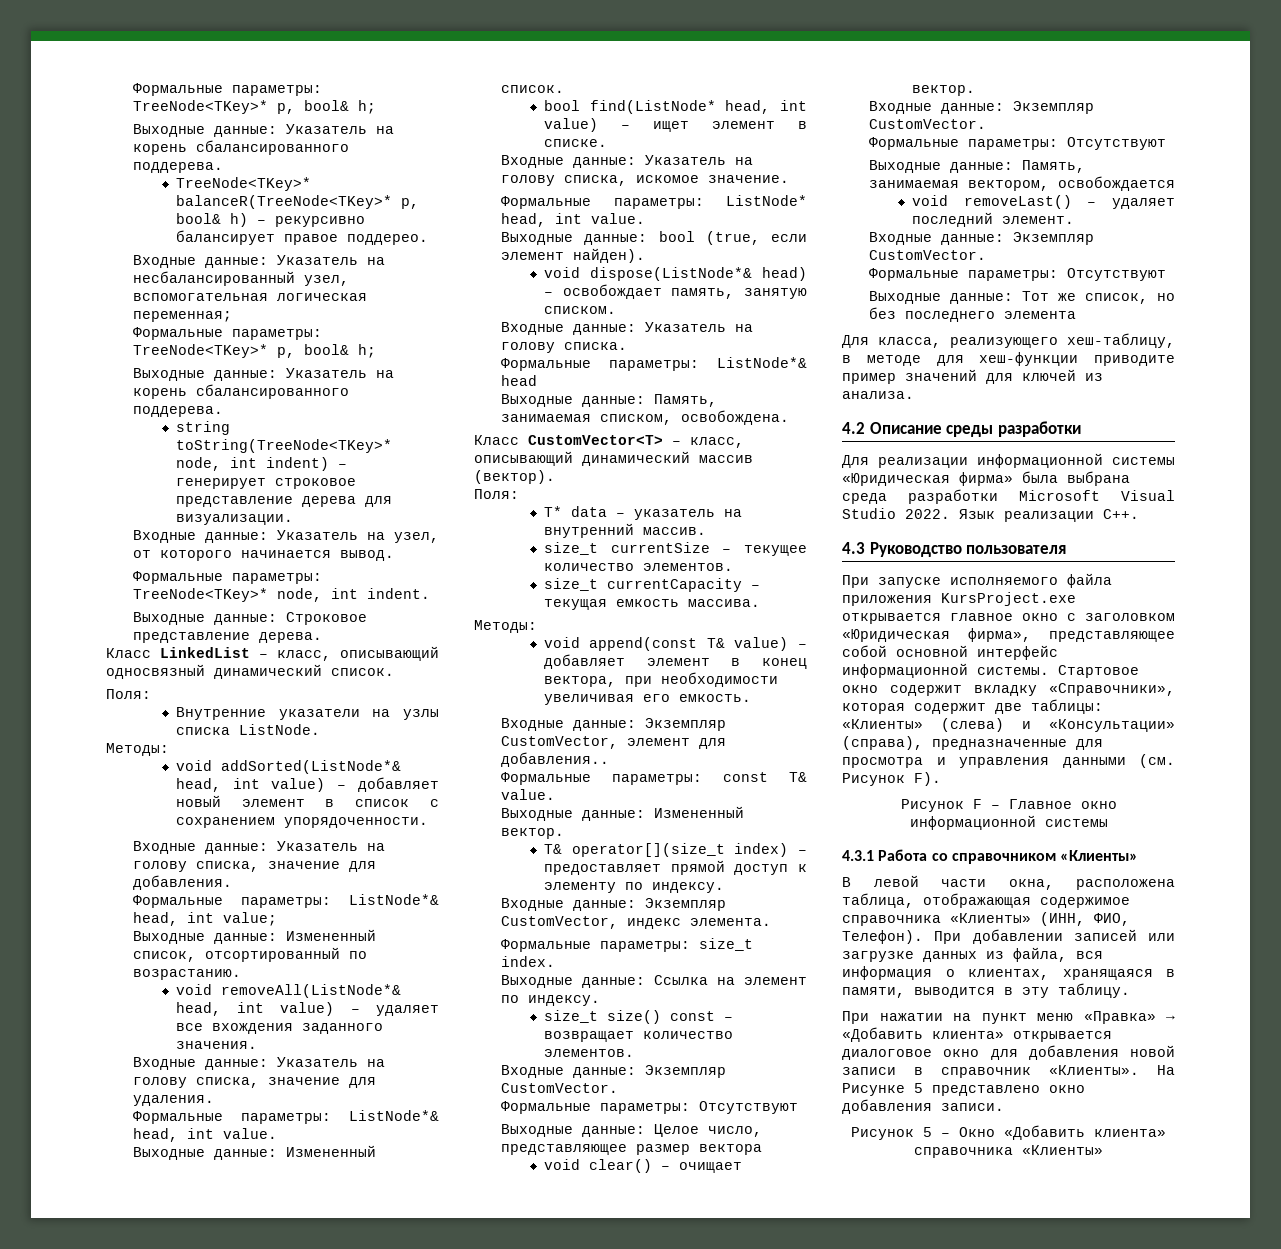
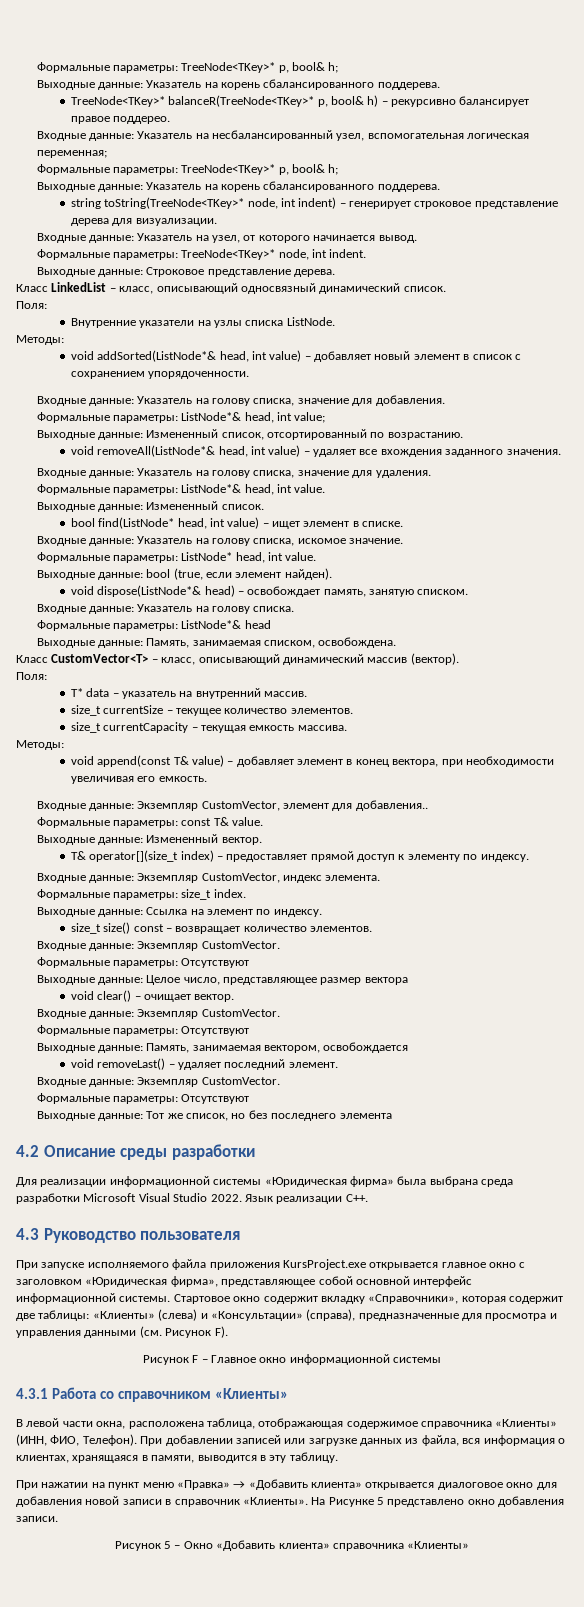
- Для класса, реализующего хеш-таблицу, в методе для хеш-функции приводите пример значений для ключей из анализа.

